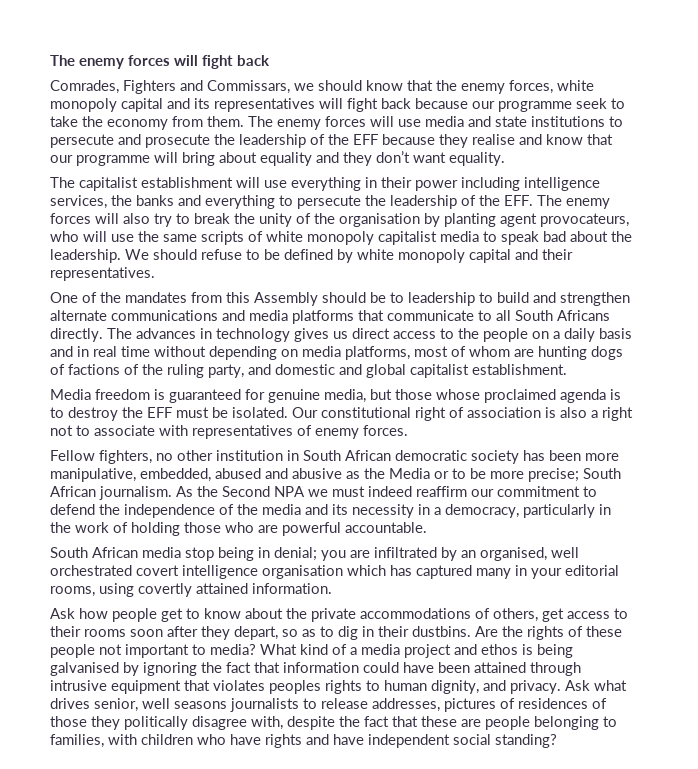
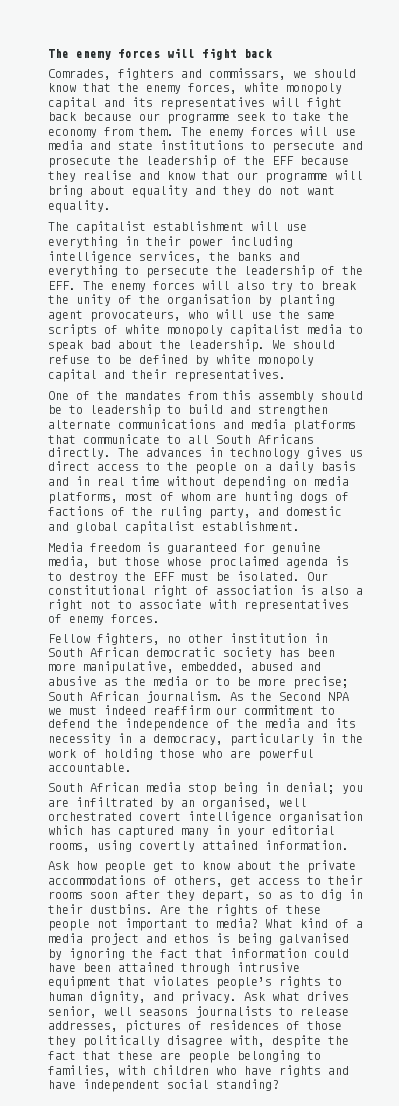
- Comrades, Fighters and Commissars, we should know that the enemy forces, white monopoly capital and its representatives will fight back because our programme seek to take the economy from them.
+ Comrades, fighters and commissars, we should know that the enemy forces, white monopoly capital and its representatives will fight back because our programme seek to take the economy from them.
- The enemy forces will use media and state institutions to persecute and prosecute the leadership of the EFF because they realise and know that our programme will bring about equality and they don’t want equality.
+ The enemy forces will use media and state institutions to persecute and prosecute the leadership of the EFF because they realise and know that our programme will bring about equality and they do not want equality.
- One of the mandates from this Assembly should be to leadership to build and strengthen alternate communications and media platforms that communicate to all South Africans directly.
+ One of the mandates from this assembly should be to leadership to build and strengthen alternate communications and media platforms that communicate to all South Africans directly.
- Fellow fighters, no other institution in South African democratic society has been more manipulative, embedded, abused and abusive as the Media or to be more precise; South African journalism.
+ Fellow fighters, no other institution in South African democratic society has been more manipulative, embedded, abused and abusive as the media or to be more precise; South African journalism.
- What kind of a media project and ethos is being galvanised by ignoring the fact that information could have been attained through intrusive equipment that violates peoples rights to human dignity, and privacy.
+ What kind of a media project and ethos is being galvanised by ignoring the fact that information could have been attained through intrusive equipment that violates people’s rights to human dignity, and privacy.

